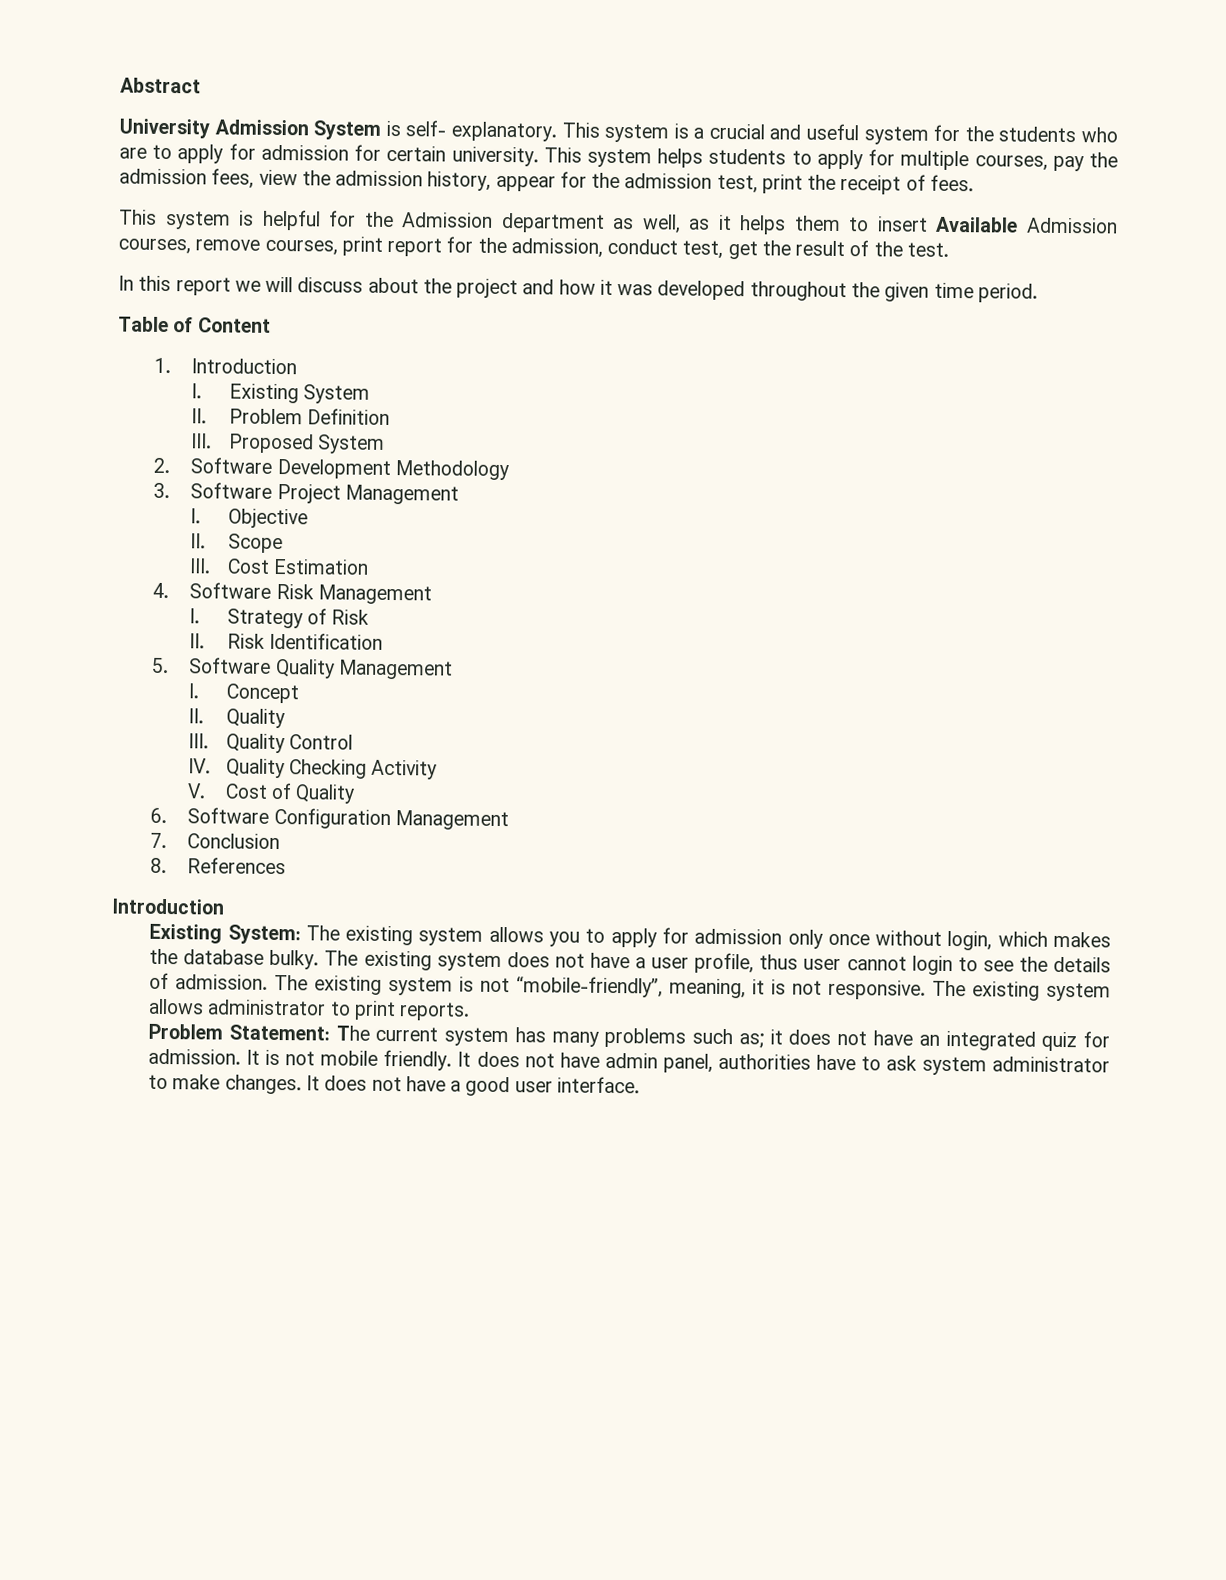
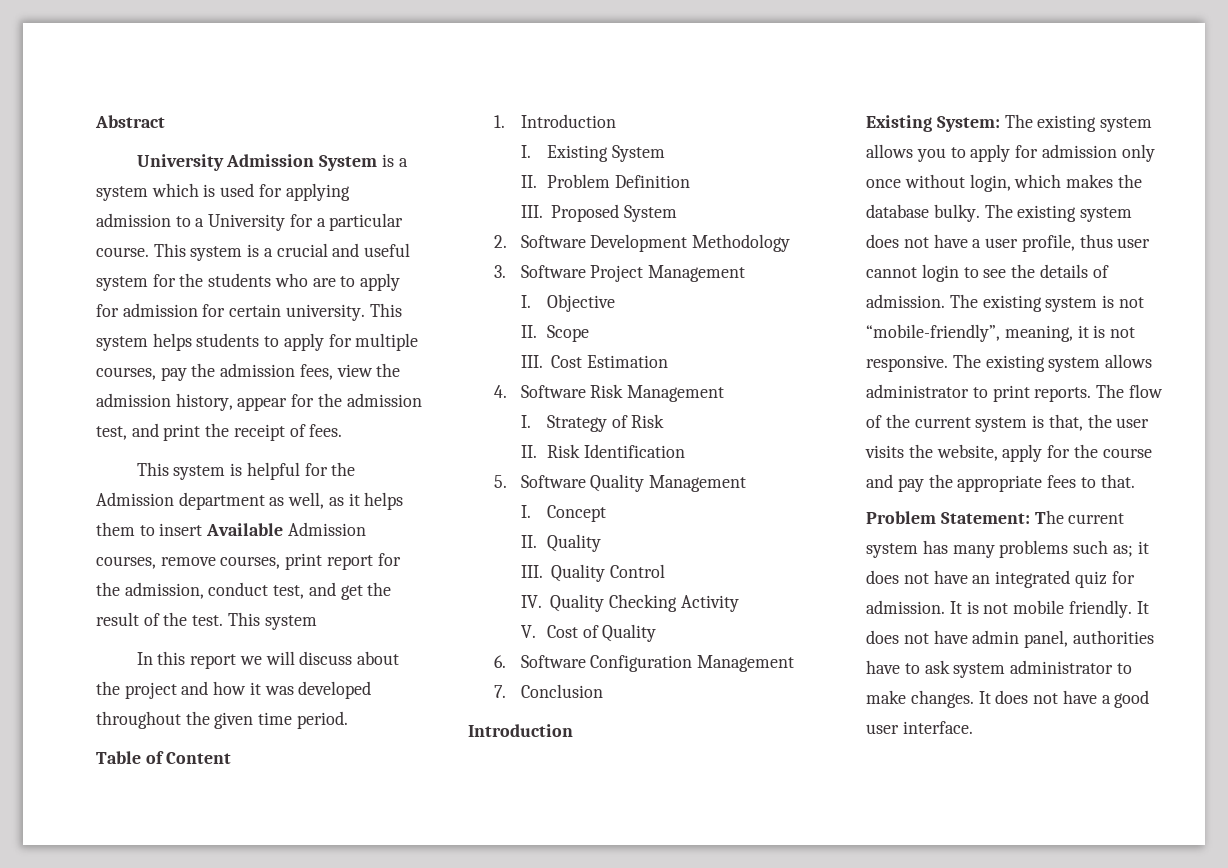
- University Admission System is self- explanatory.
+ University Admission System is a system which is used for applying admission to a University for a particular course.
- This system helps students to apply for multiple courses, pay the admission fees, view the admission history, appear for the admission test, print the receipt of fees.
+ This system helps students to apply for multiple courses, pay the admission fees, view the admission history, appear for the admission test, and print the receipt of fees.
- This system is helpful for the Admission department as well, as it helps them to insert Available Admission courses, remove courses, print report for the admission, conduct test, get the result of the test.
+ This system is helpful for the Admission department as well, as it helps them to insert Available Admission courses, remove courses, print report for the admission, conduct test, and get the result of the test. This system
- 8. References
+ The flow of the current system is that, the user visits the website, apply for the course and pay the appropriate fees to that.

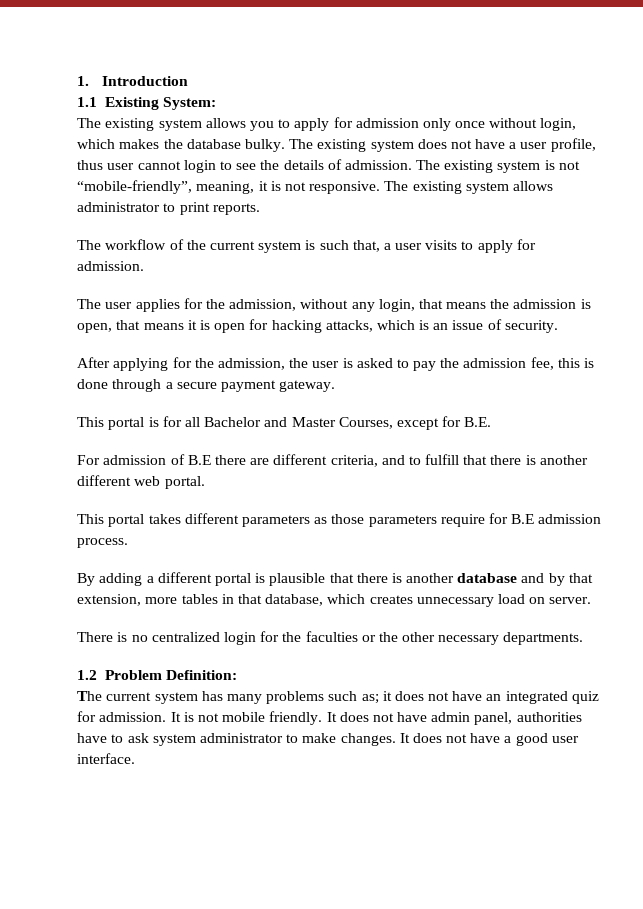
- Abstract
- University Admission System is a system which is used for applying admission to a University for a particular course. This system is a crucial and useful system for the students who are to apply for admission for certain university. This system helps students to apply for multiple courses, pay the admission fees, view the admission history, appear for the admission test, and print the receipt of fees.
- This system is helpful for the Admission department as well, as it helps them to insert Available Admission courses, remove courses, print report for the admission, conduct test, and get the result of the test. This system
- In this report we will discuss about the project and how it was developed throughout the given time period.
- Table of Content
  1. Introduction
- I. Existing System
- II. Problem Definition
- III. Proposed System
- 2. Software Development Methodology
- 3. Software Project Management
- I. Objective
- II. Scope
- III. Cost Estimation
- 4. Software Risk Management
- I. Strategy of Risk
- II. Risk Identification
- 5. Software Quality Management
- I. Concept
- II. Quality
- III. Quality Control
- IV. Quality Checking Activity
- V. Cost of Quality
- 6. Software Configuration Management
- 7. Conclusion
- Introduction
- Existing System: The existing system allows you to apply for admission only once without login, which makes the database bulky.
+ 1.1 Existing System:
+ The existing system allows you to apply for admission only once without login, which makes the database bulky.
- The existing system allows administrator to print reports. The flow of the current system is that, the user visits the website, apply for the course and pay the appropriate fees to that.
- Problem Statement: The current system has many problems such as; it does not have an integrated quiz for admission.
+ The existing system allows administrator to print reports.
+ The workflow of the current system is such that, a user visits to apply for admission.
+ The user applies for the admission, without any login, that means the admission is open, that means it is open for hacking attacks, which is an issue of security.
+ After applying for the admission, the user is asked to pay the admission fee, this is done through a secure payment gateway.
+ This portal is for all Bachelor and Master Courses, except for B.E.
+ For admission of B.E there are different criteria, and to fulfill that there is another different web portal.
+ This portal takes different parameters as those parameters require for B.E admission process.
+ By adding a different portal is plausible that there is another database and by that extension, more tables in that database, which creates unnecessary load on server.
+ There is no centralized login for the faculties or the other necessary departments.
+ 1.2 Problem Definition:
+ The current system has many problems such as; it does not have an integrated quiz for admission.

